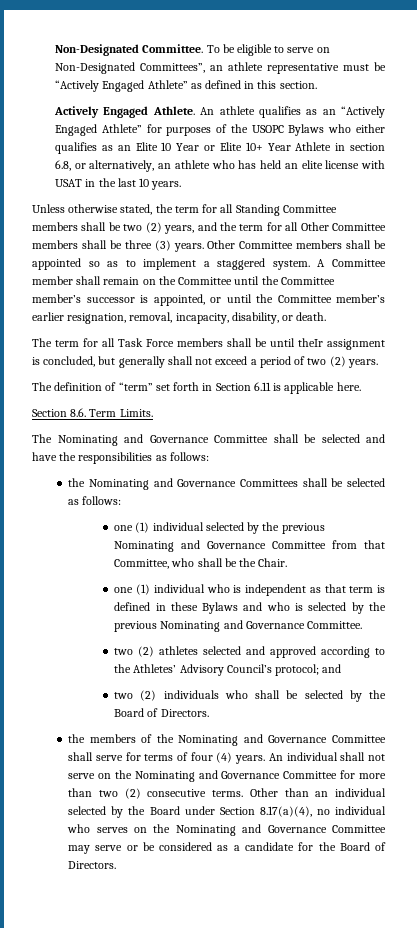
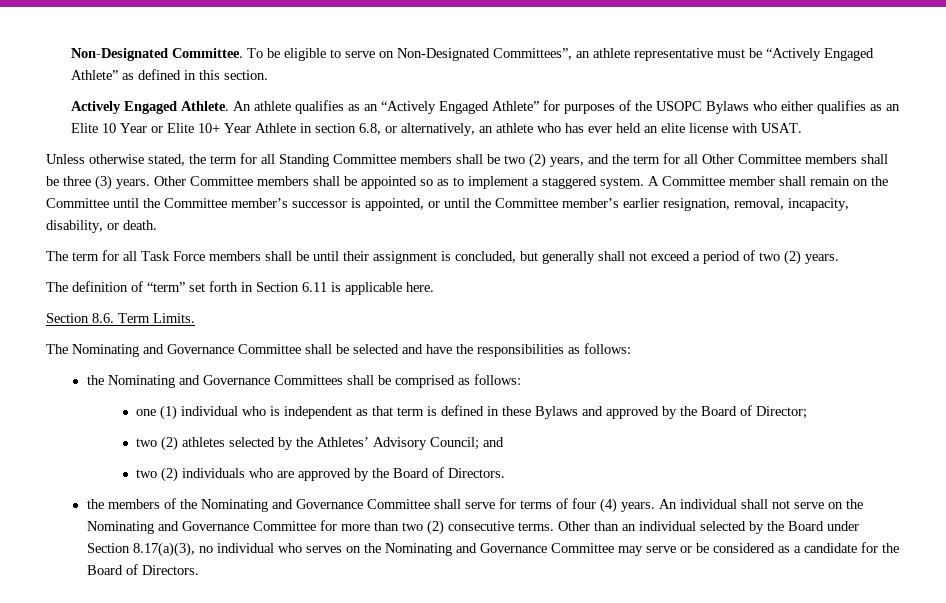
- An athlete qualifies as an “Actively Engaged Athlete” for purposes of the USOPC Bylaws who either qualifies as an Elite 10 Year or Elite 10+ Year Athlete in section 6.8, or alternatively, an athlete who has held an elite license with USAT in the last 10 years.
+ An athlete qualifies as an “Actively Engaged Athlete” for purposes of the USOPC Bylaws who either qualifies as an Elite 10 Year or Elite 10+ Year Athlete in section 6.8, or alternatively, an athlete who has ever held an elite license with USAT.
- The term for all Task Force members shall be until theIr assignment is concluded, but generally shall not exceed a period of two (2) years.
+ The term for all Task Force members shall be until their assignment is concluded, but generally shall not exceed a period of two (2) years.
- the Nominating and Governance Committees shall be selected as follows:
- one (1) individual selected by the previous Nominating and Governance Committee from that Committee, who shall be the Chair.
+ the Nominating and Governance Committees shall be comprised as follows:
- one (1) individual who is independent as that term is defined in these Bylaws and who is selected by the previous Nominating and Governance Committee.
+ one (1) individual who is independent as that term is defined in these Bylaws and approved by the Board of Director;
- two (2) athletes selected and approved according to the Athletes’ Advisory Council’s protocol; and
+ two (2) athletes selected by the Athletes’ Advisory Council; and
- two (2) individuals who shall be selected by the Board of Directors.
+ two (2) individuals who are approved by the Board of Directors.
- Other than an individual selected by the Board under Section 8.17(a)(4), no individual who serves on the Nominating and Governance Committee may serve or be considered as a candidate for the Board of Directors.
+ Other than an individual selected by the Board under Section 8.17(a)(3), no individual who serves on the Nominating and Governance Committee may serve or be considered as a candidate for the Board of Directors.

